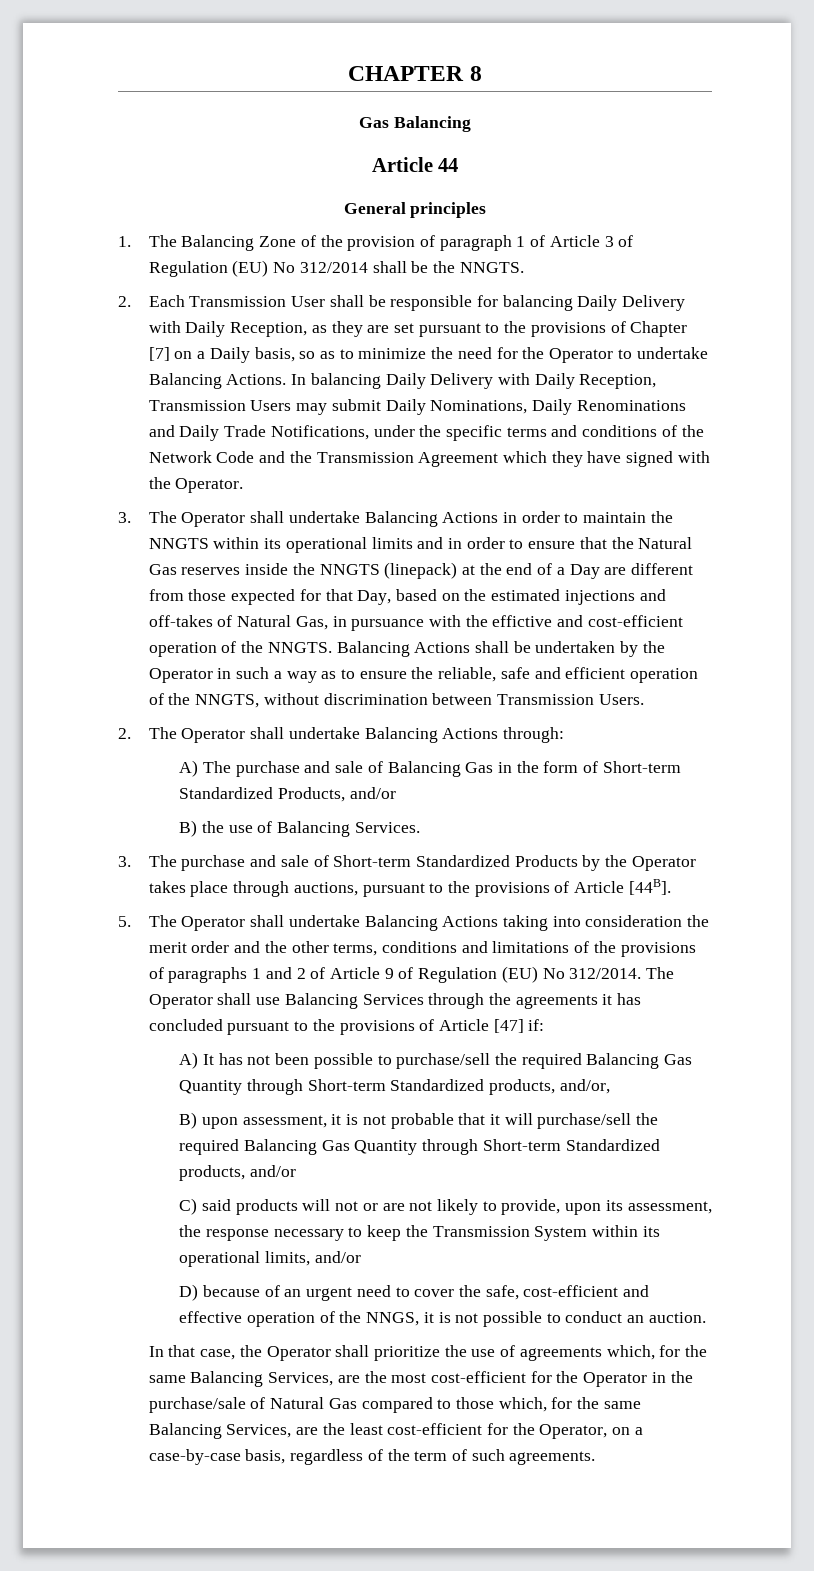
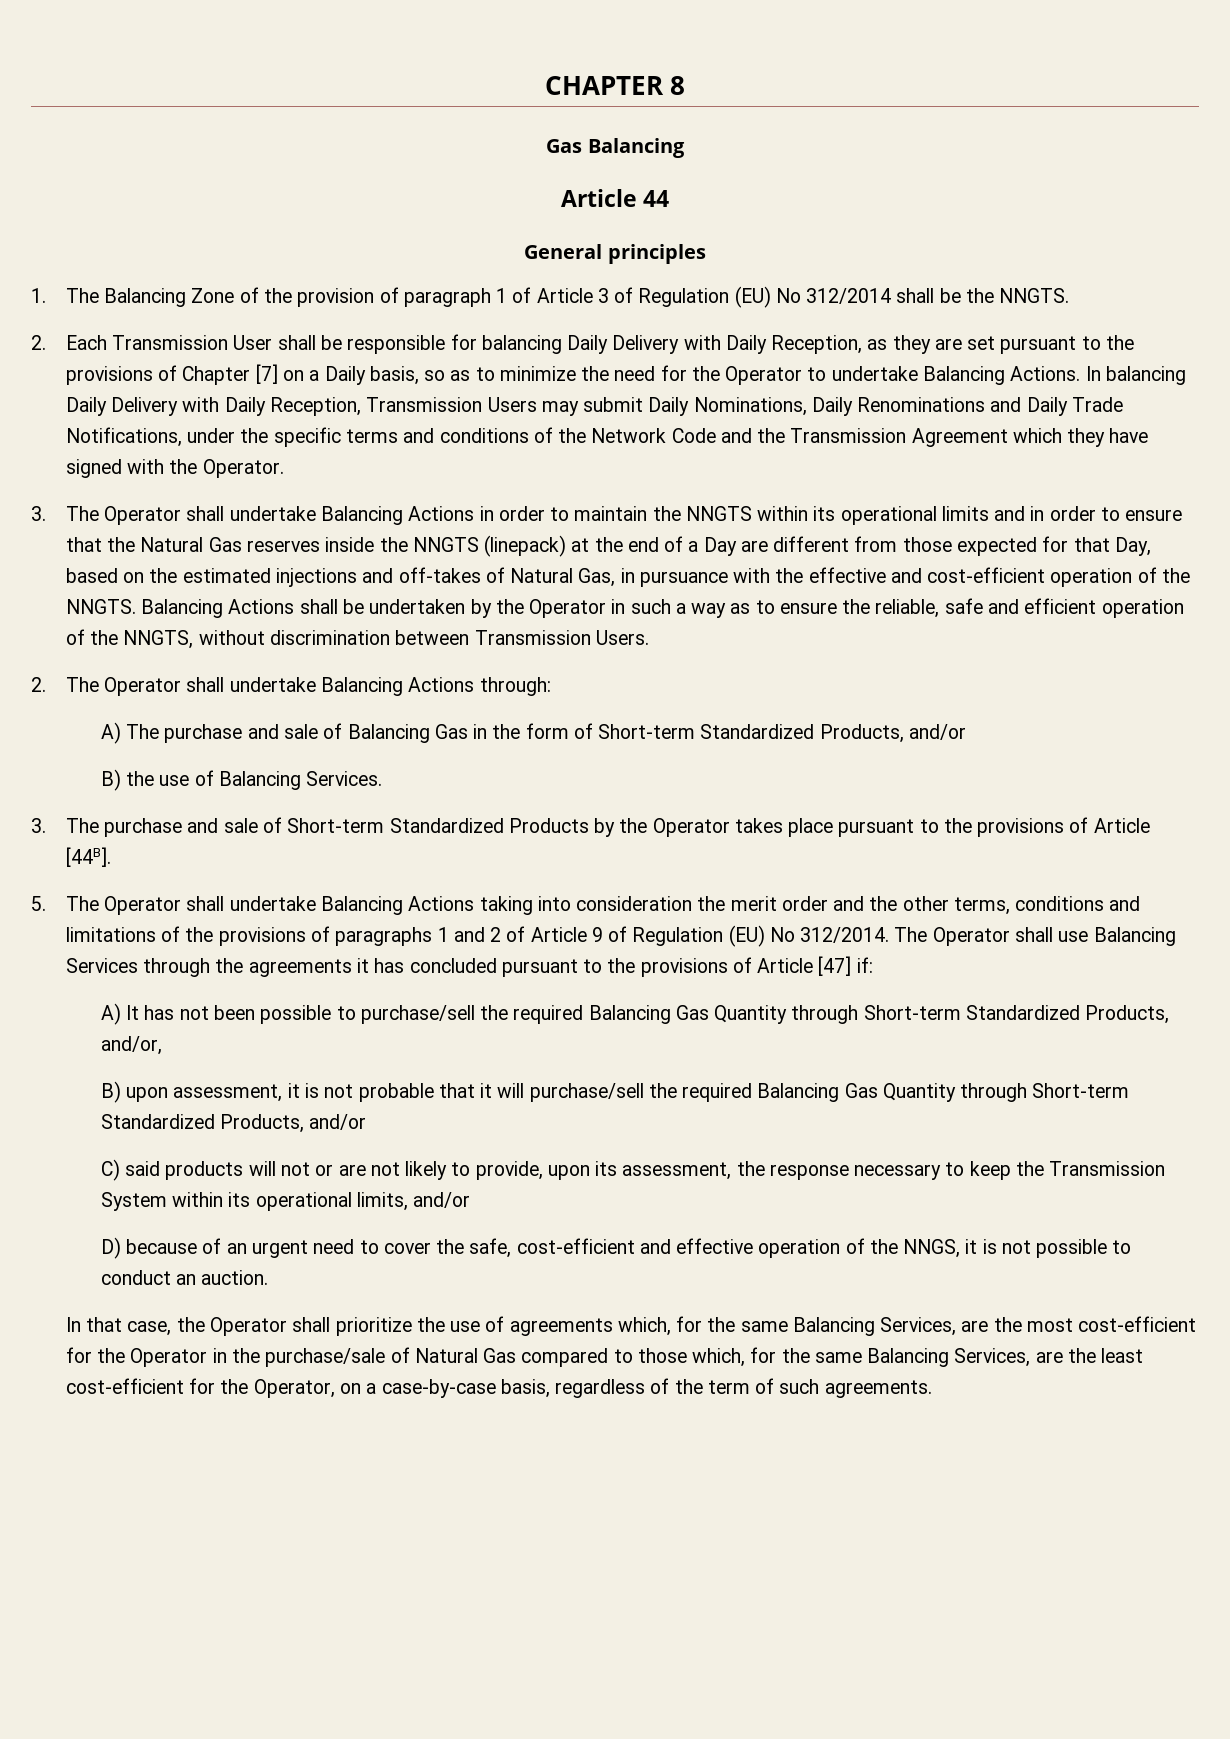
- 3. The Operator shall undertake Balancing Actions in order to maintain the NNGTS within its operational limits and in order to ensure that the Natural Gas reserves inside the NNGTS (linepack) at the end of a Day are different from those expected for that Day, based on the estimated injections and off-takes of Natural Gas, in pursuance with the effictive and cost-efficient operation of the NNGTS.
+ 3. The Operator shall undertake Balancing Actions in order to maintain the NNGTS within its operational limits and in order to ensure that the Natural Gas reserves inside the NNGTS (linepack) at the end of a Day are different from those expected for that Day, based on the estimated injections and off-takes of Natural Gas, in pursuance with the effective and cost-efficient operation of the NNGTS.
- 3. The purchase and sale of Short-term Standardized Products by the Operator takes place through auctions, pursuant to the provisions of Article [44B].
+ 3. The purchase and sale of Short-term Standardized Products by the Operator takes place pursuant to the provisions of Article [44B].
- Α) It has not been possible to purchase/sell the required Balancing Gas Quantity through Short-term Standardized products, and/or,
+ Α) It has not been possible to purchase/sell the required Balancing Gas Quantity through Short-term Standardized Products, and/or,
- B) upon assessment, it is not probable that it will purchase/sell the required Balancing Gas Quantity through Short-term Standardized products, and/or
+ B) upon assessment, it is not probable that it will purchase/sell the required Balancing Gas Quantity through Short-term Standardized Products, and/or

